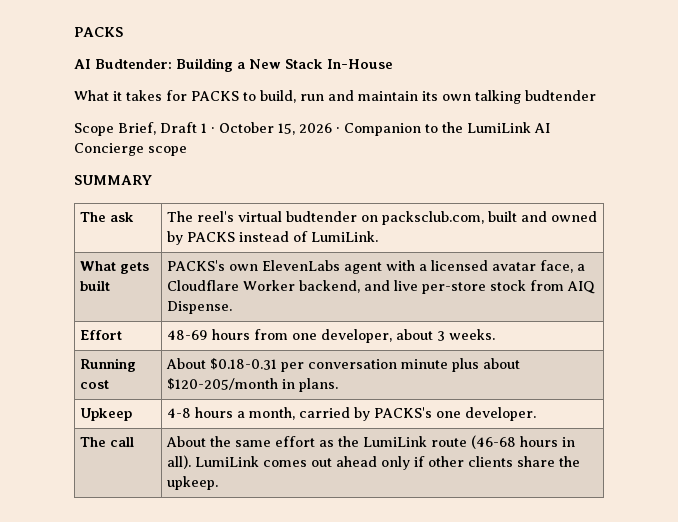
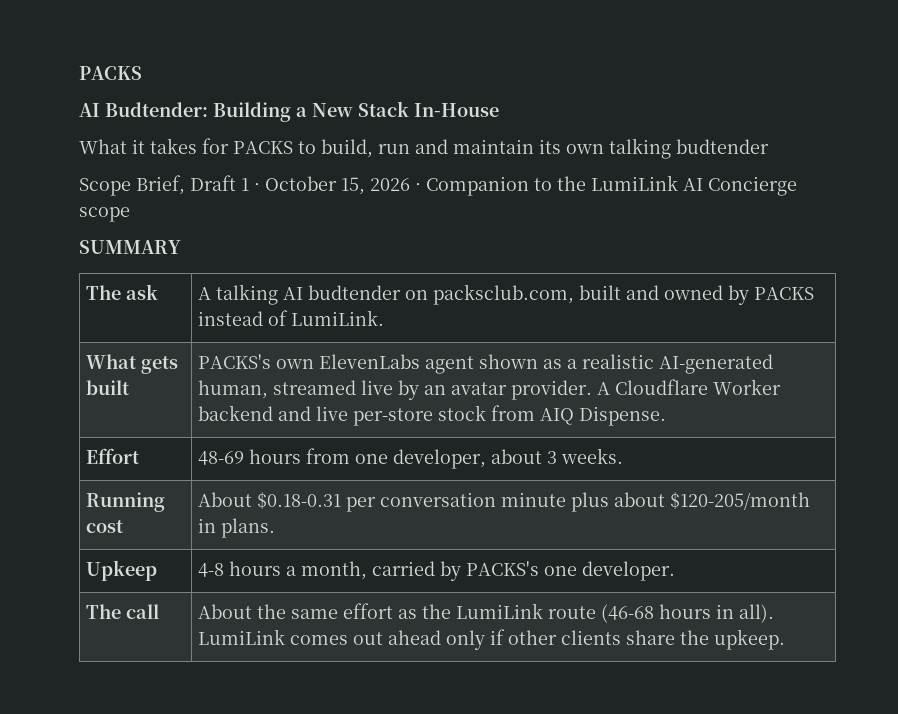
- The ask | The reel's virtual budtender on packsclub.com, built and owned by PACKS instead of LumiLink.
+ The ask | A talking AI budtender on packsclub.com, built and owned by PACKS instead of LumiLink.
- What gets built | PACKS's own ElevenLabs agent with a licensed avatar face, a Cloudflare Worker backend, and live per-store stock from AIQ Dispense.
+ What gets built | PACKS's own ElevenLabs agent shown as a realistic AI-generated human, streamed live by an avatar provider. A Cloudflare Worker backend and live per-store stock from AIQ Dispense.

